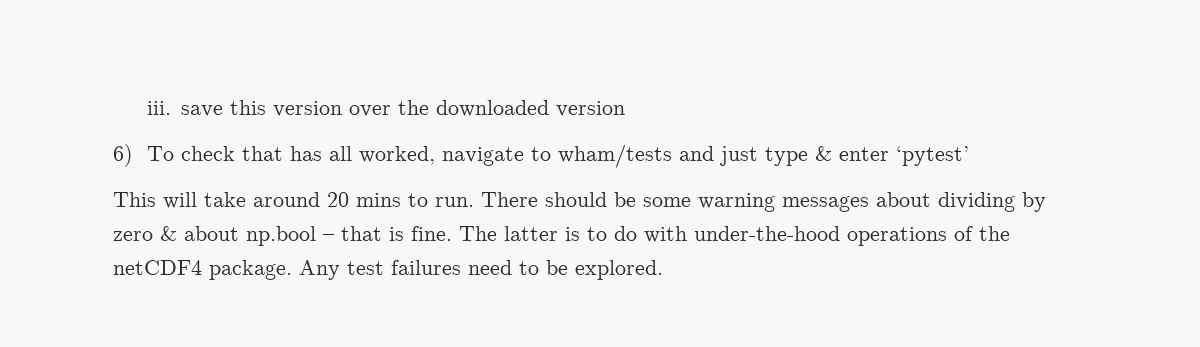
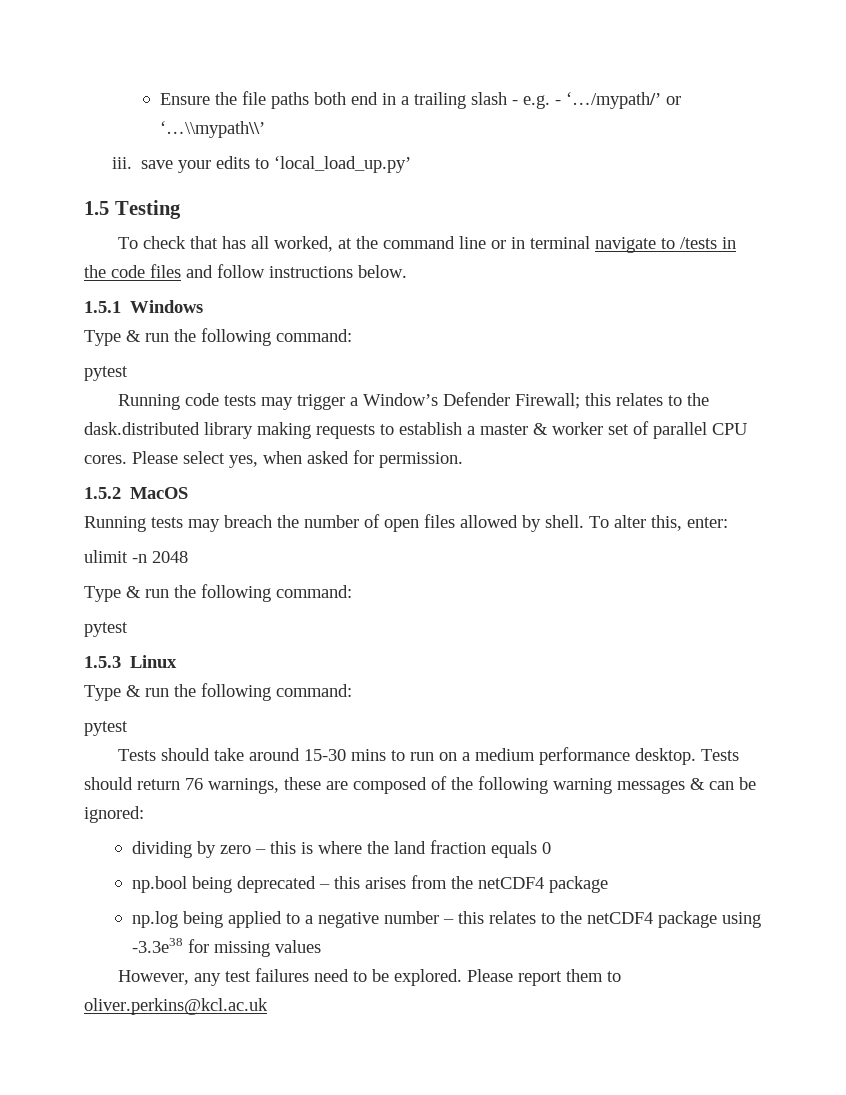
- iii. save this version over the downloaded version
- 6) To check that has all worked, navigate to wham/tests and just type & enter ‘pytest’
- This will take around 20 mins to run. There should be some warning messages about dividing by zero & about np.bool – that is fine. The latter is to do with under-the-hood operations of the netCDF4 package. Any test failures need to be explored.
+ Ensure the file paths both end in a trailing slash - e.g. - ‘…/mypath/’ or ‘…\\mypath\\’
+ iii. save your edits to ‘local_load_up.py’
+ 1.5 Testing
+ To check that has all worked, at the command line or in terminal navigate to /tests in the code files and follow instructions below.
+ 1.5.1 Windows
+ Type & run the following command:
+ pytest
+ Running code tests may trigger a Window’s Defender Firewall; this relates to the dask.distributed library making requests to establish a master & worker set of parallel CPU cores. Please select yes, when asked for permission.
+ 1.5.2 MacOS
+ Running tests may breach the number of open files allowed by shell. To alter this, enter:
+ ulimit -n 2048
+ Type & run the following command:
+ pytest
+ 1.5.3 Linux
+ Type & run the following command:
+ pytest
+ Tests should take around 15-30 mins to run on a medium performance desktop. Tests should return 76 warnings, these are composed of the following warning messages & can be ignored:
+ dividing by zero – this is where the land fraction equals 0
+ np.bool being deprecated – this arises from the netCDF4 package
+ np.log being applied to a negative number – this relates to the netCDF4 package using -3.3e38 for missing values
+ However, any test failures need to be explored.
+ Please report them to oliver.perkins@kcl.ac.uk

